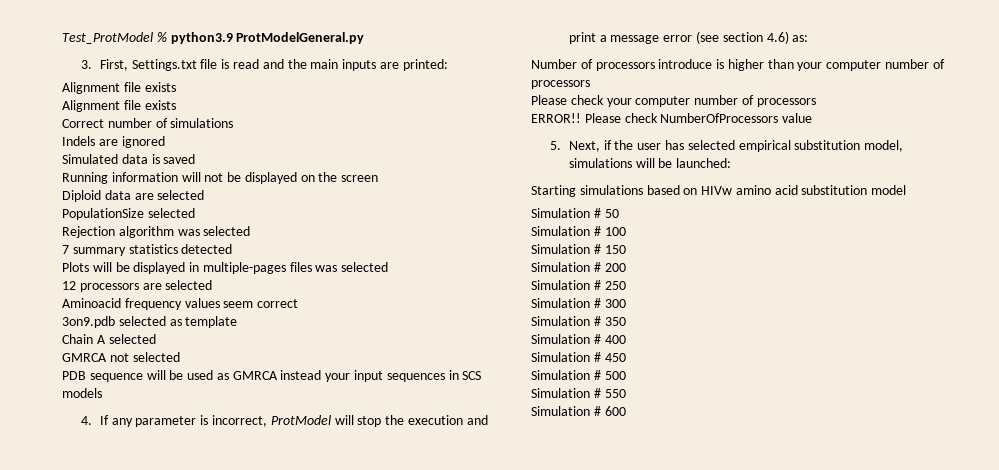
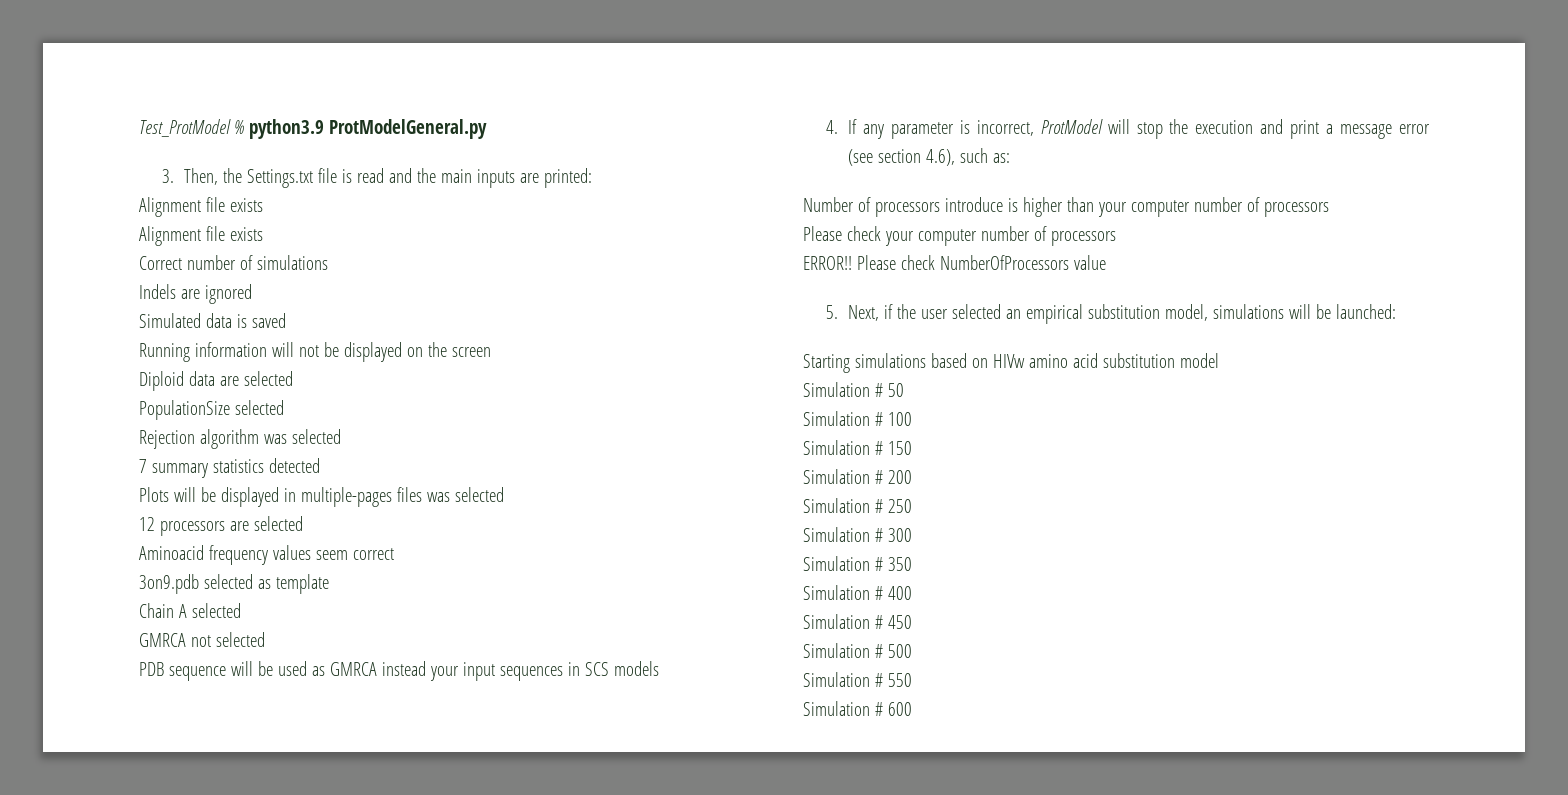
- 3. First, Settings.txt file is read and the main inputs are printed:
+ 3. Then, the Settings.txt file is read and the main inputs are printed:
- 4. If any parameter is incorrect, ProtModel will stop the execution and print a message error (see section 4.6) as:
+ 4. If any parameter is incorrect, ProtModel will stop the execution and print a message error (see section 4.6), such as:
- 5. Next, if the user has selected empirical substitution model, simulations will be launched:
+ 5. Next, if the user selected an empirical substitution model, simulations will be launched:

